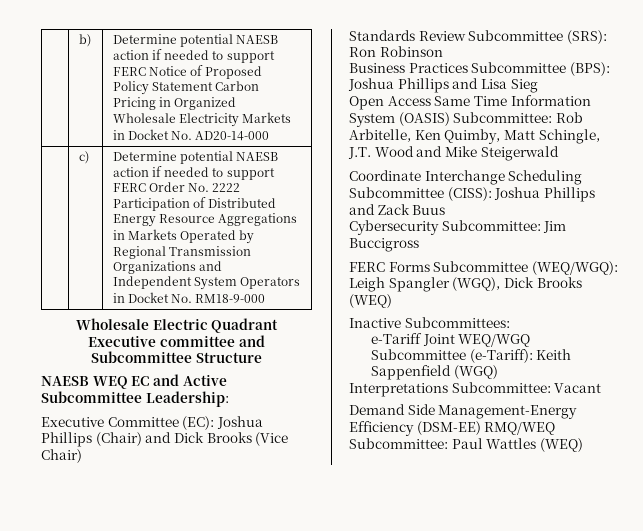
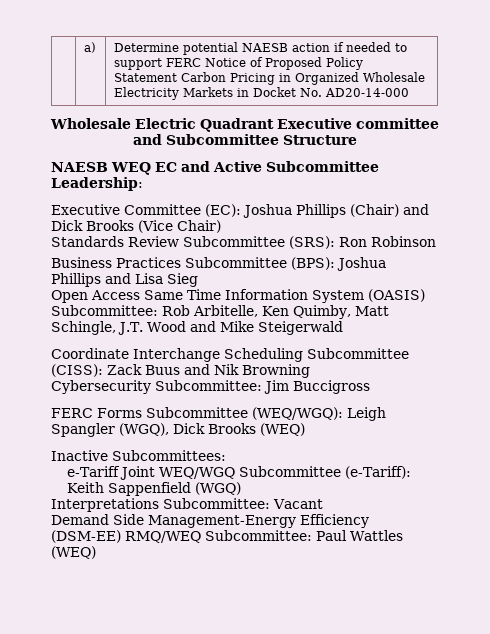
- | b) | Determine potential NAESB action if needed to support FERC Notice of Proposed Policy Statement Carbon Pricing in Organized Wholesale Electricity Markets in Docket No. AD20-14-000
+ | a) | Determine potential NAESB action if needed to support FERC Notice of Proposed Policy Statement Carbon Pricing in Organized Wholesale Electricity Markets in Docket No. AD20-14-000
- | c) | Determine potential NAESB action if needed to support FERC Order No. 2222 Participation of Distributed Energy Resource Aggregations in Markets Operated by Regional Transmission Organizations and Independent System Operators in Docket No. RM18-9-000
- Coordinate Interchange Scheduling Subcommittee (CISS): Joshua Phillips and Zack Buus
+ Coordinate Interchange Scheduling Subcommittee (CISS): Zack Buus and Nik Browning

